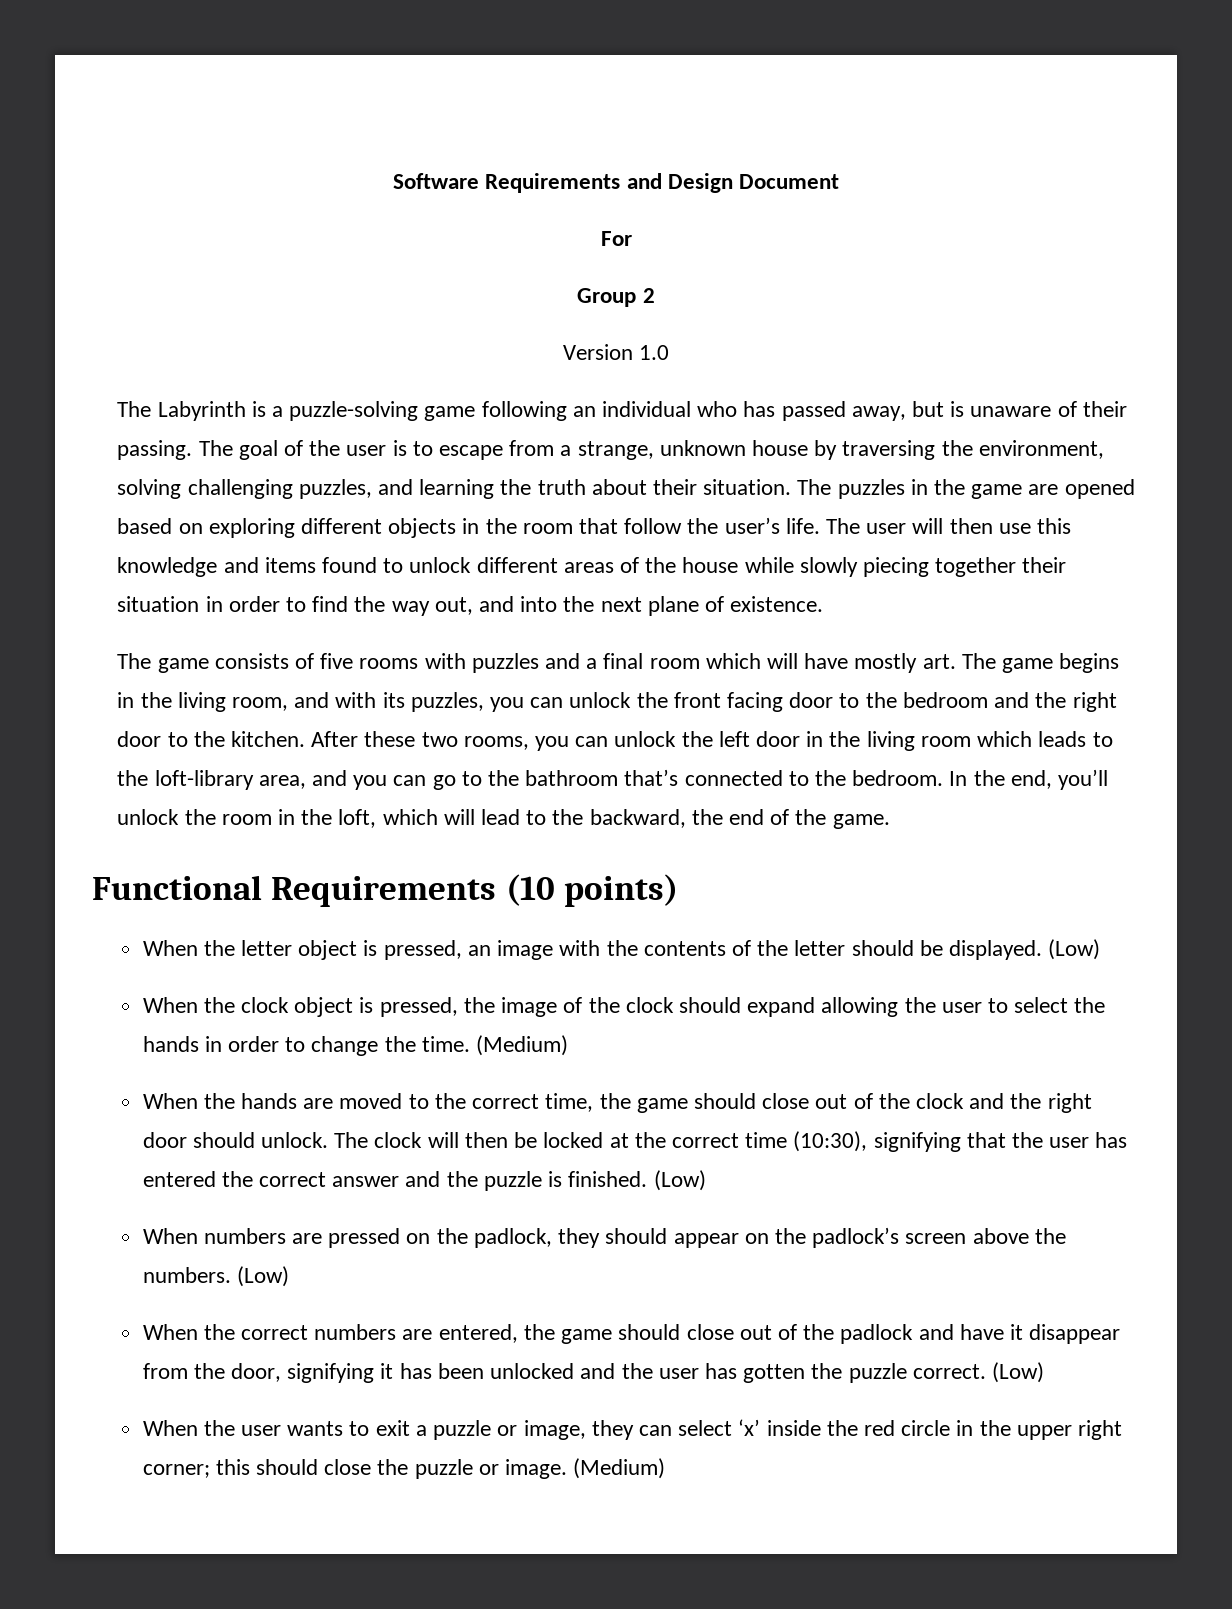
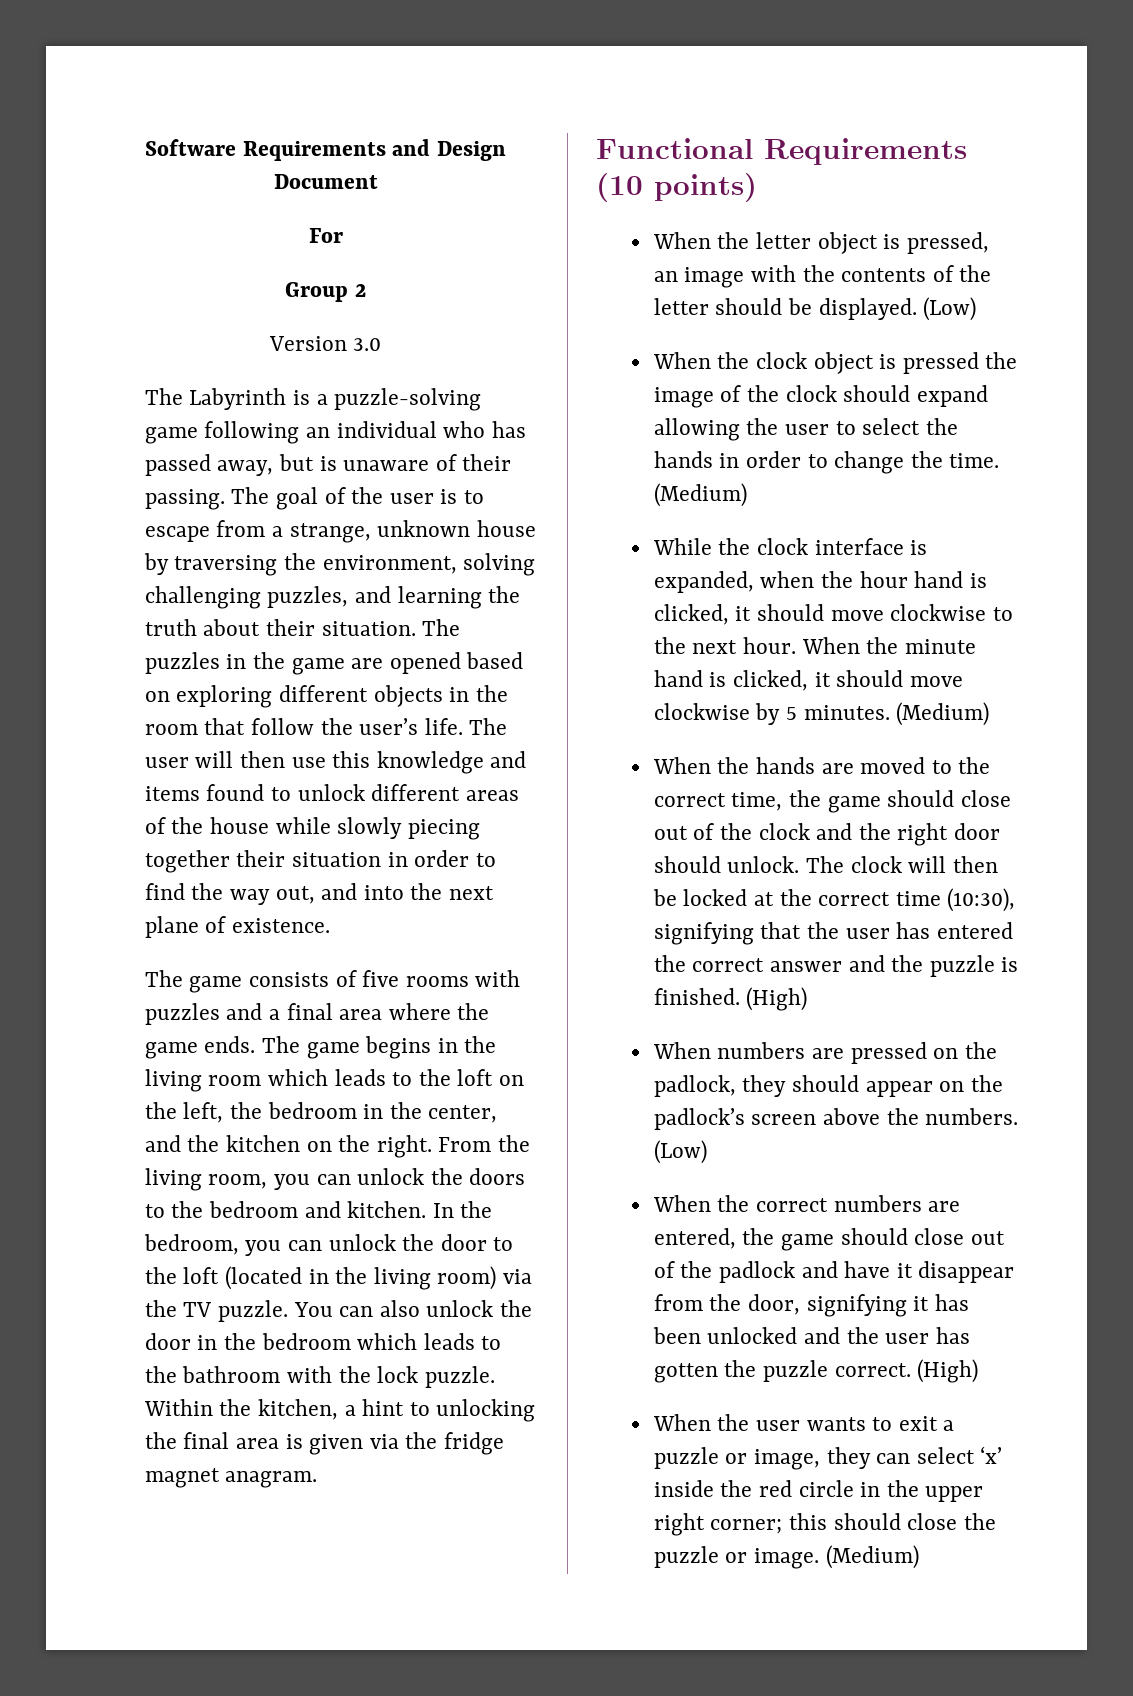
- Version 1.0
+ Version 3.0
- The game consists of five rooms with puzzles and a final room which will have mostly art. The game begins in the living room, and with its puzzles, you can unlock the front facing door to the bedroom and the right door to the kitchen. After these two rooms, you can unlock the left door in the living room which leads to the loft-library area, and you can go to the bathroom that’s connected to the bedroom. In the end, you’ll unlock the room in the loft, which will lead to the backward, the end of the game.
+ The game consists of five rooms with puzzles and a final area where the game ends. The game begins in the living room which leads to the loft on the left, the bedroom in the center, and the kitchen on the right. From the living room, you can unlock the doors to the bedroom and kitchen. In the bedroom, you can unlock the door to the loft (located in the living room) via the TV puzzle. You can also unlock the door in the bedroom which leads to the bathroom with the lock puzzle. Within the kitchen, a hint to unlocking the final area is given via the fridge magnet anagram.
- When the clock object is pressed, the image of the clock should expand allowing the user to select the hands in order to change the time.
+ When the clock object is pressed the image of the clock should expand allowing the user to select the hands in order to change the time.
+ While the clock interface is expanded, when the hour hand is clicked, it should move clockwise to the next hour. When the minute hand is clicked, it should move clockwise by 5 minutes. (Medium)
- The clock will then be locked at the correct time (10:30), signifying that the user has entered the correct answer and the puzzle is finished. (Low)
+ The clock will then be locked at the correct time (10:30), signifying that the user has entered the correct answer and the puzzle is finished. (High)
- When the correct numbers are entered, the game should close out of the padlock and have it disappear from the door, signifying it has been unlocked and the user has gotten the puzzle correct. (Low)
+ When the correct numbers are entered, the game should close out of the padlock and have it disappear from the door, signifying it has been unlocked and the user has gotten the puzzle correct. (High)

